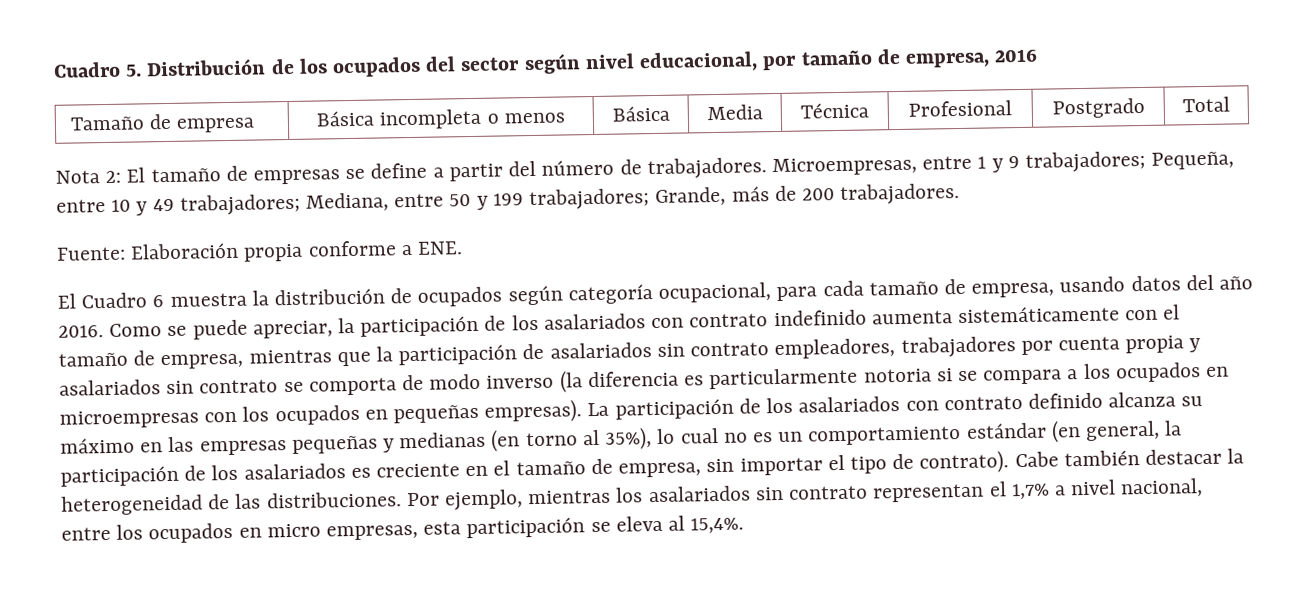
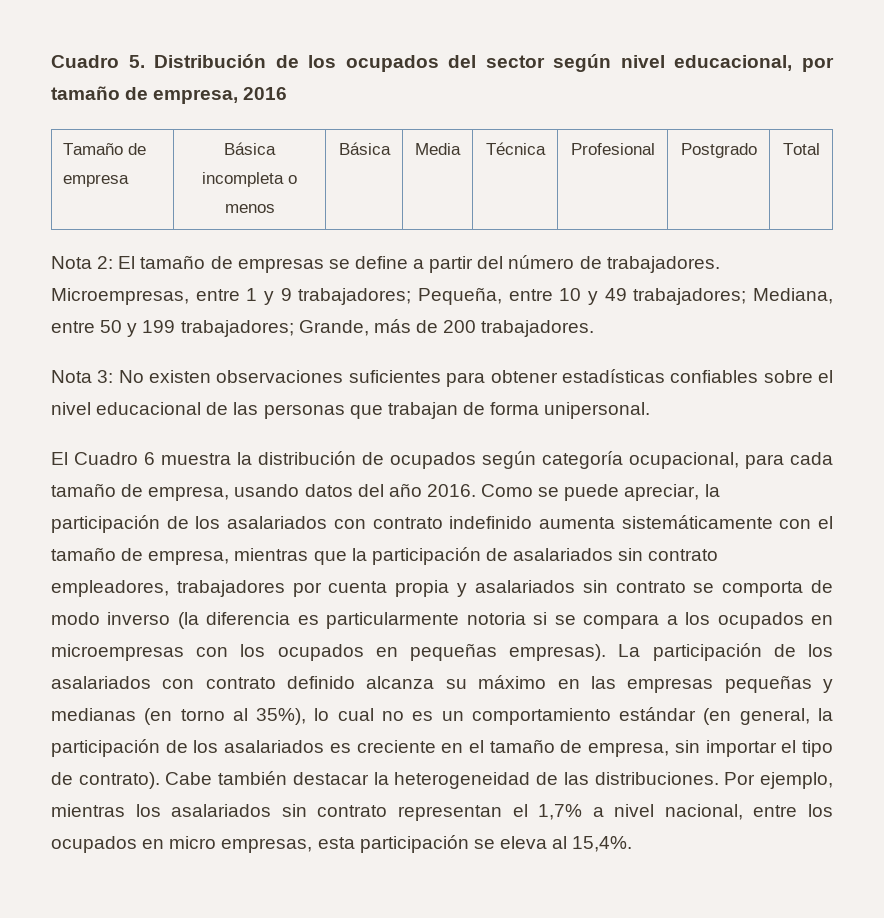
- Fuente: Elaboración propia conforme a ENE.
+ Nota 3: No existen observaciones suficientes para obtener estadísticas confiables sobre el nivel educacional de las personas que trabajan de forma unipersonal.

